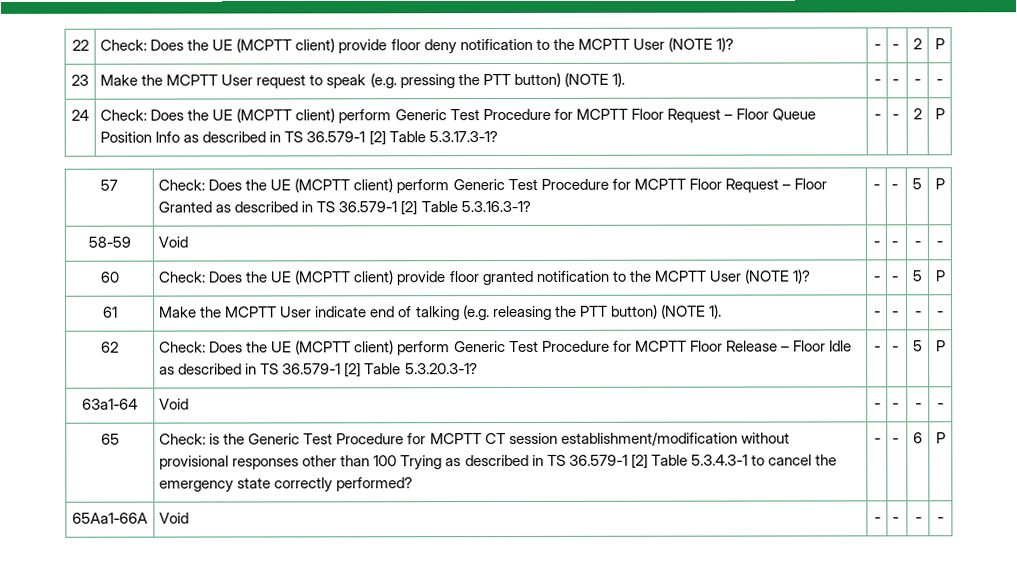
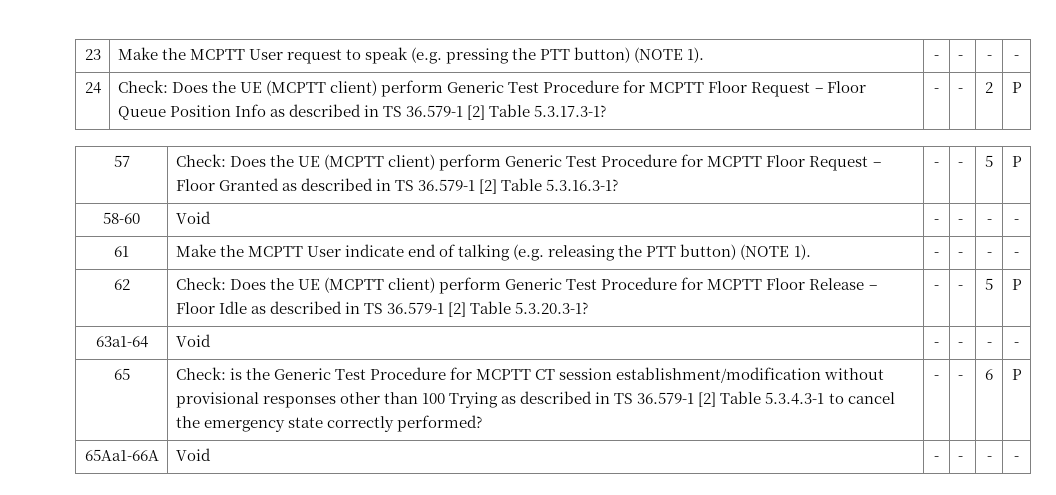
- 22 | Check: Does the UE (MCPTT client) provide floor deny notification to the MCPTT User (NOTE 1)? | - | - | 2 | P
- 58-59 | Void | - | - | - | -
- 60 | Check: Does the UE (MCPTT client) provide floor granted notification to the MCPTT User (NOTE 1)? | - | - | 5 | P
+ 58-60 | Void | - | - | - | -

